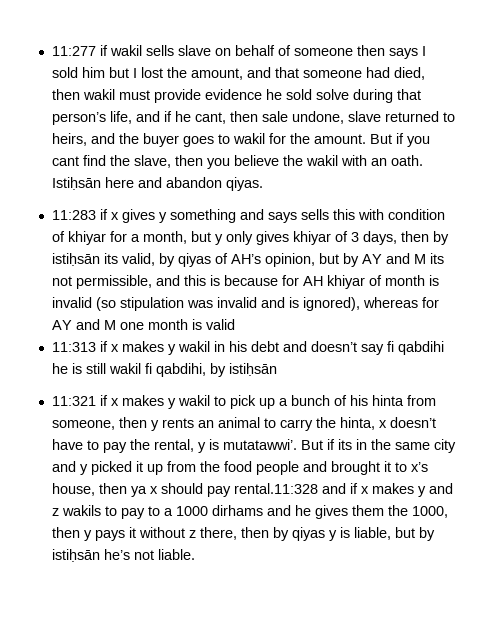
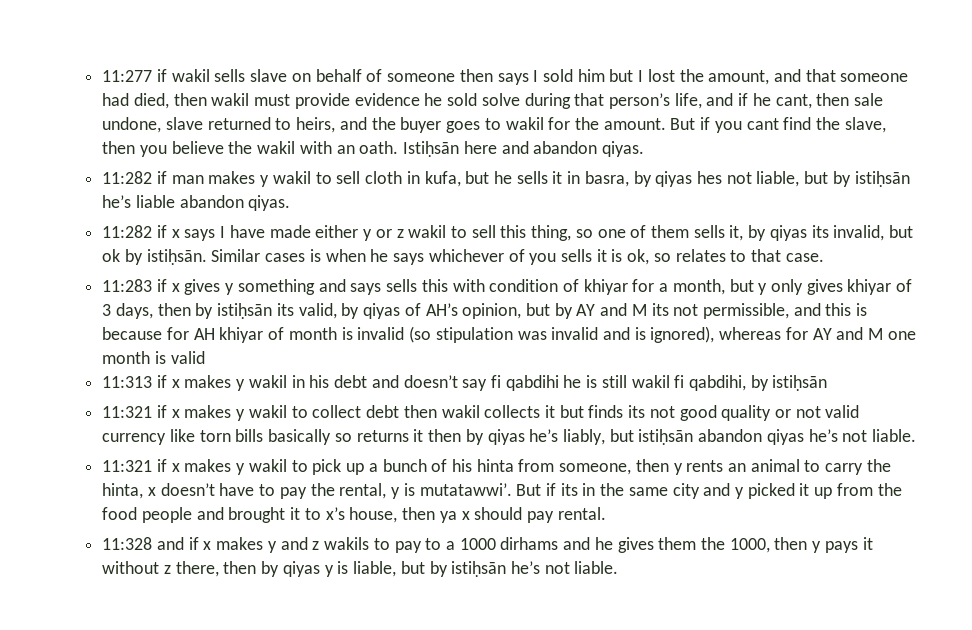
+ 11:282 if man makes y wakil to sell cloth in kufa, but he sells it in basra, by qiyas hes not liable, but by istiḥsān he’s liable abandon qiyas.
+ 11:282 if x says I have made either y or z wakil to sell this thing, so one of them sells it, by qiyas its invalid, but ok by istiḥsān. Similar cases is when he says whichever of you sells it is ok, so relates to that case.
+ 11:321 if x makes y wakil to collect debt then wakil collects it but finds its not good quality or not valid currency like torn bills basically so returns it then by qiyas he’s liably, but istiḥsān abandon qiyas he’s not liable.
- But if its in the same city and y picked it up from the food people and brought it to x’s house, then ya x should pay rental.11:328 and if x makes y and z wakils to pay to a 1000 dirhams and he gives them the 1000, then y pays it without z there, then by qiyas y is liable, but by istiḥsān he’s not liable.
+ But if its in the same city and y picked it up from the food people and brought it to x’s house, then ya x should pay rental.
+ 11:328 and if x makes y and z wakils to pay to a 1000 dirhams and he gives them the 1000, then y pays it without z there, then by qiyas y is liable, but by istiḥsān he’s not liable.

